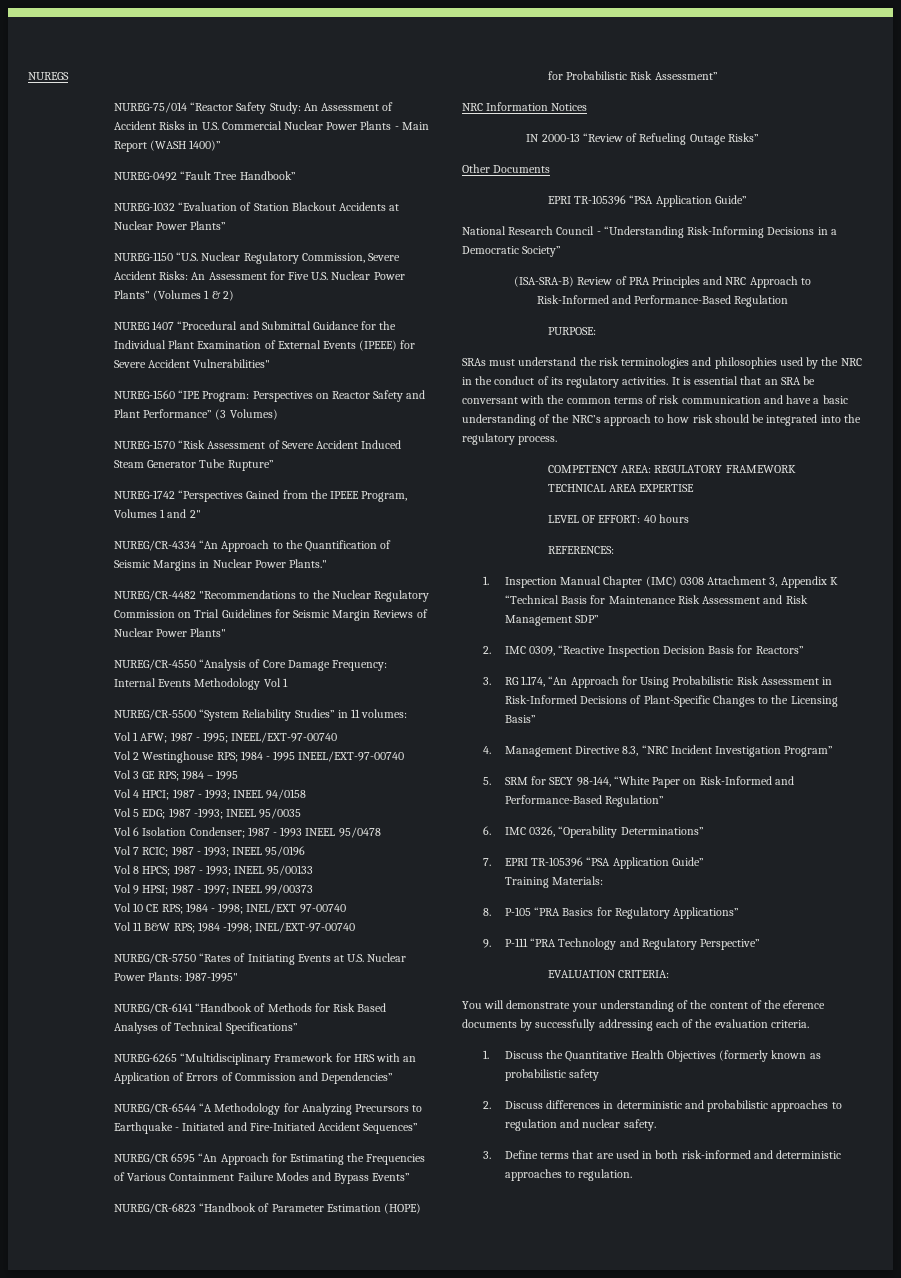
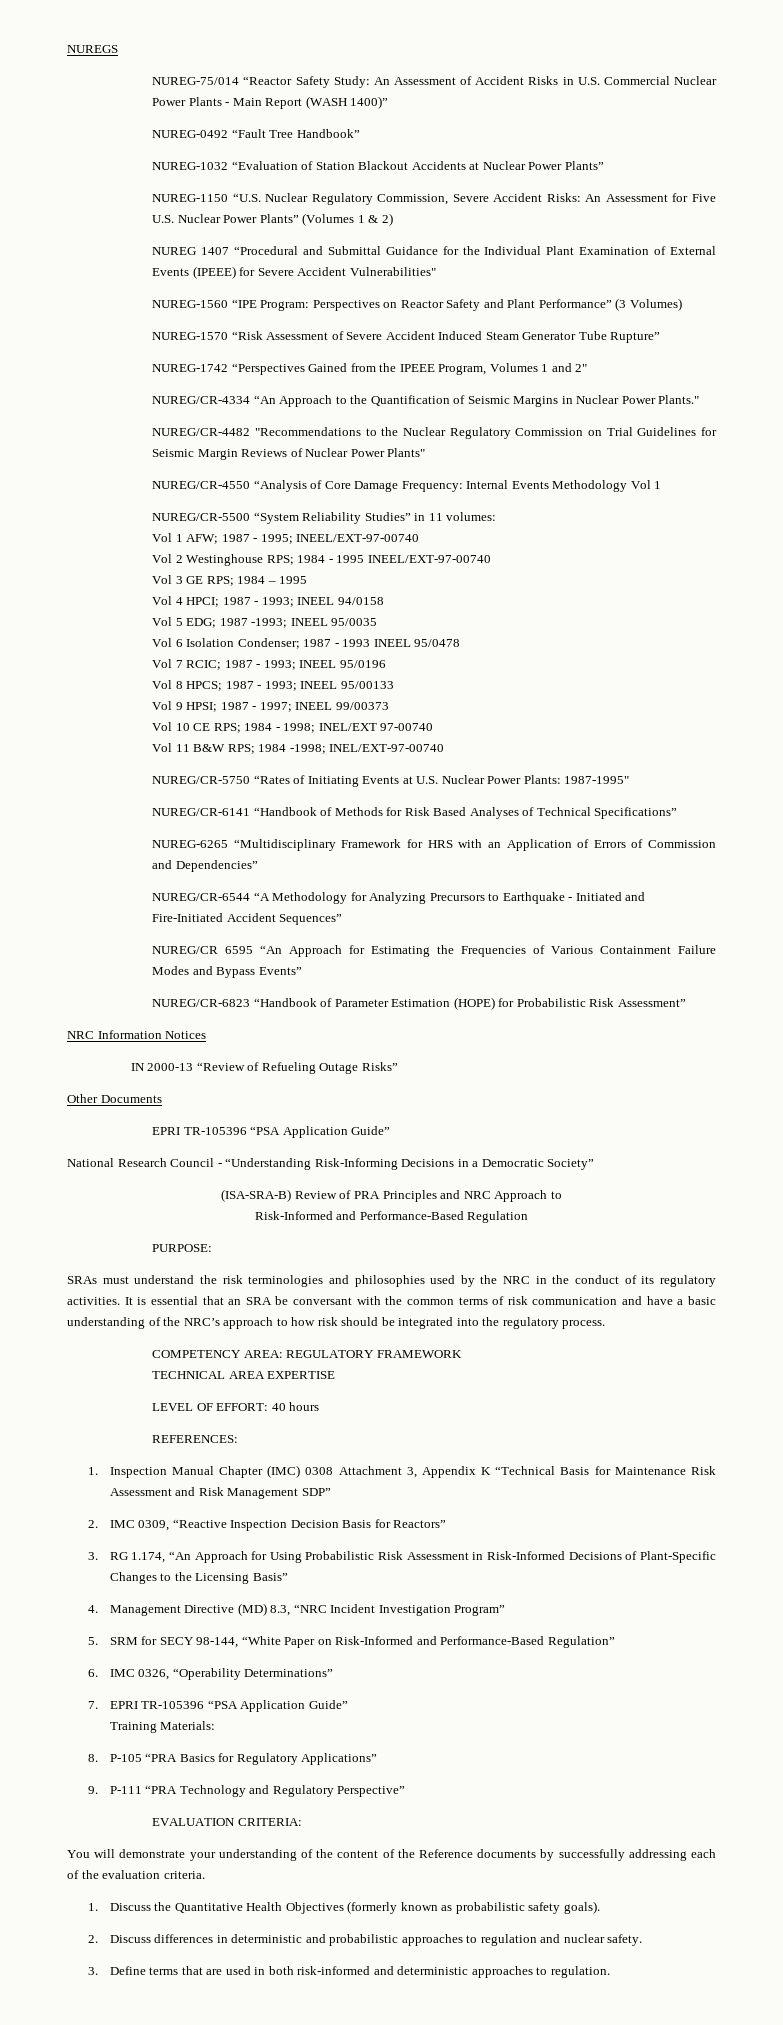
- 4. Management Directive 8.3, “NRC Incident Investigation Program”
+ 4. Management Directive (MD) 8.3, “NRC Incident Investigation Program”
- You will demonstrate your understanding of the content of the eference documents by successfully addressing each of the evaluation criteria.
+ You will demonstrate your understanding of the content of the Reference documents by successfully addressing each of the evaluation criteria.
- 1. Discuss the Quantitative Health Objectives (formerly known as probabilistic safety
+ 1. Discuss the Quantitative Health Objectives (formerly known as probabilistic safety goals).

